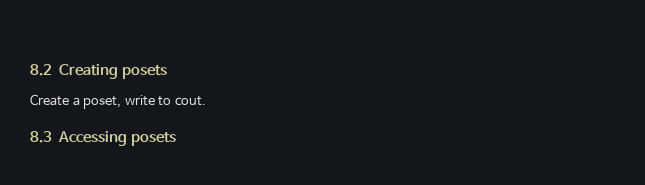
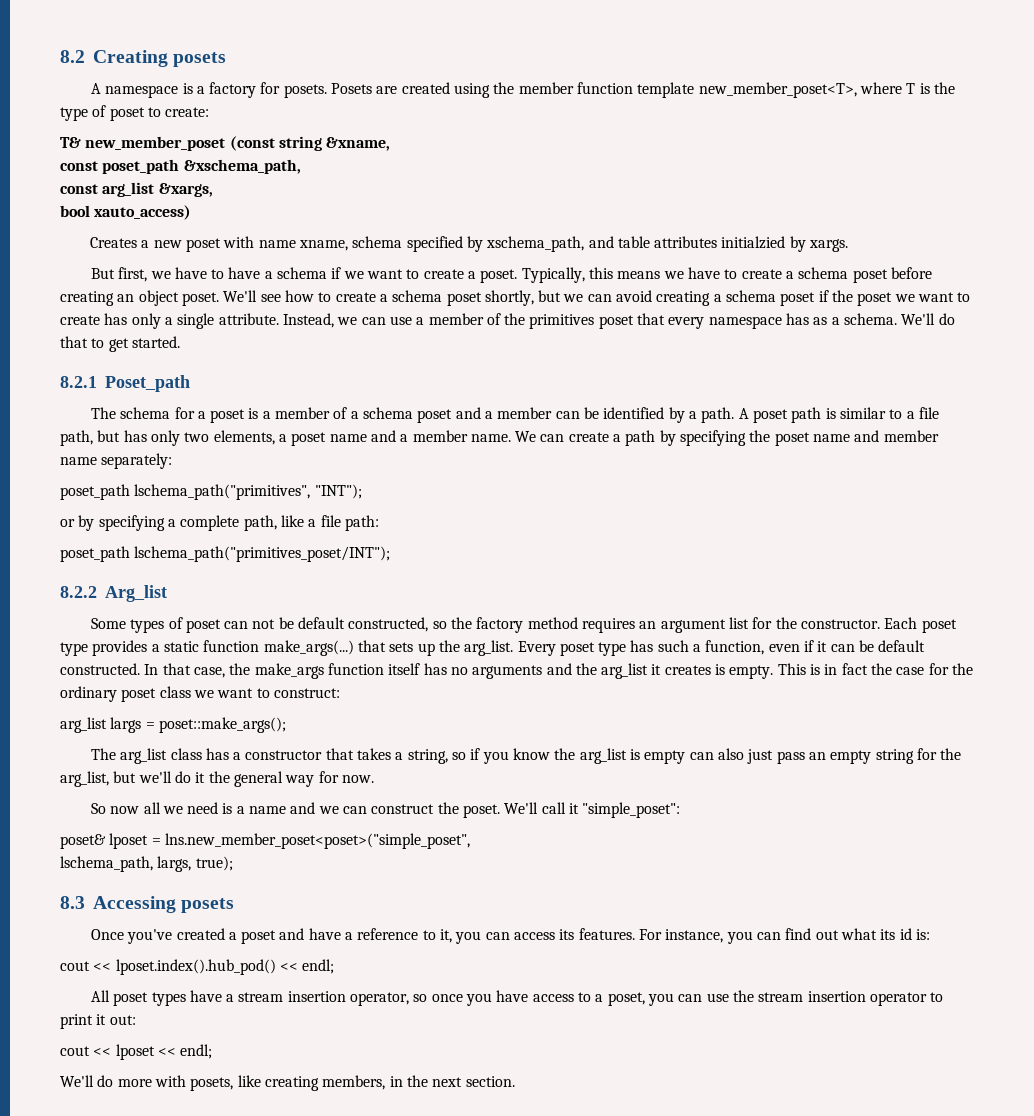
- Create a poset, write to cout.
+ A namespace is a factory for posets. Posets are created using the member function template new_member_poset<T>, where T is the type of poset to create:
+ T& new_member_poset (const string &xname,
+ const poset_path &xschema_path,
+ const arg_list &xargs,
+ bool xauto_access)
+ Creates a new poset with name xname, schema specified by xschema_path, and table attributes initialzied by xargs.
+ But first, we have to have a schema if we want to create a poset. Typically, this means we have to create a schema poset before creating an object poset. We'll see how to create a schema poset shortly, but we can avoid creating a schema poset if the poset we want to create has only a single attribute. Instead, we can use a member of the primitives poset that every namespace has as a schema. We'll do that to get started.
+ 8.2.1 Poset_path
+ The schema for a poset is a member of a schema poset and a member can be identified by a path. A poset path is similar to a file path, but has only two elements, a poset name and a member name. We can create a path by specifying the poset name and member name separately:
+ poset_path lschema_path("primitives", "INT");
+ or by specifying a complete path, like a file path:
+ poset_path lschema_path("primitives_poset/INT");
+ 8.2.2 Arg_list
+ Some types of poset can not be default constructed, so the factory method requires an argument list for the constructor. Each poset type provides a static function make_args(...) that sets up the arg_list. Every poset type has such a function, even if it can be default constructed. In that case, the make_args function itself has no arguments and the arg_list it creates is empty. This is in fact the case for the ordinary poset class we want to construct:
+ arg_list largs = poset::make_args();
+ The arg_list class has a constructor that takes a string, so if you know the arg_list is empty can also just pass an empty string for the arg_list, but we'll do it the general way for now.
+ So now all we need is a name and we can construct the poset. We'll call it "simple_poset":
+ poset& lposet = lns.new_member_poset<poset>("simple_poset",
+ lschema_path, largs, true);
  8.3 Accessing posets
+ Once you've created a poset and have a reference to it, you can access its features. For instance, you can find out what its id is:
+ cout << lposet.index().hub_pod() << endl;
+ All poset types have a stream insertion operator, so once you have access to a poset, you can use the stream insertion operator to print it out:
+ cout << lposet << endl;
+ We'll do more with posets, like creating members, in the next section.

